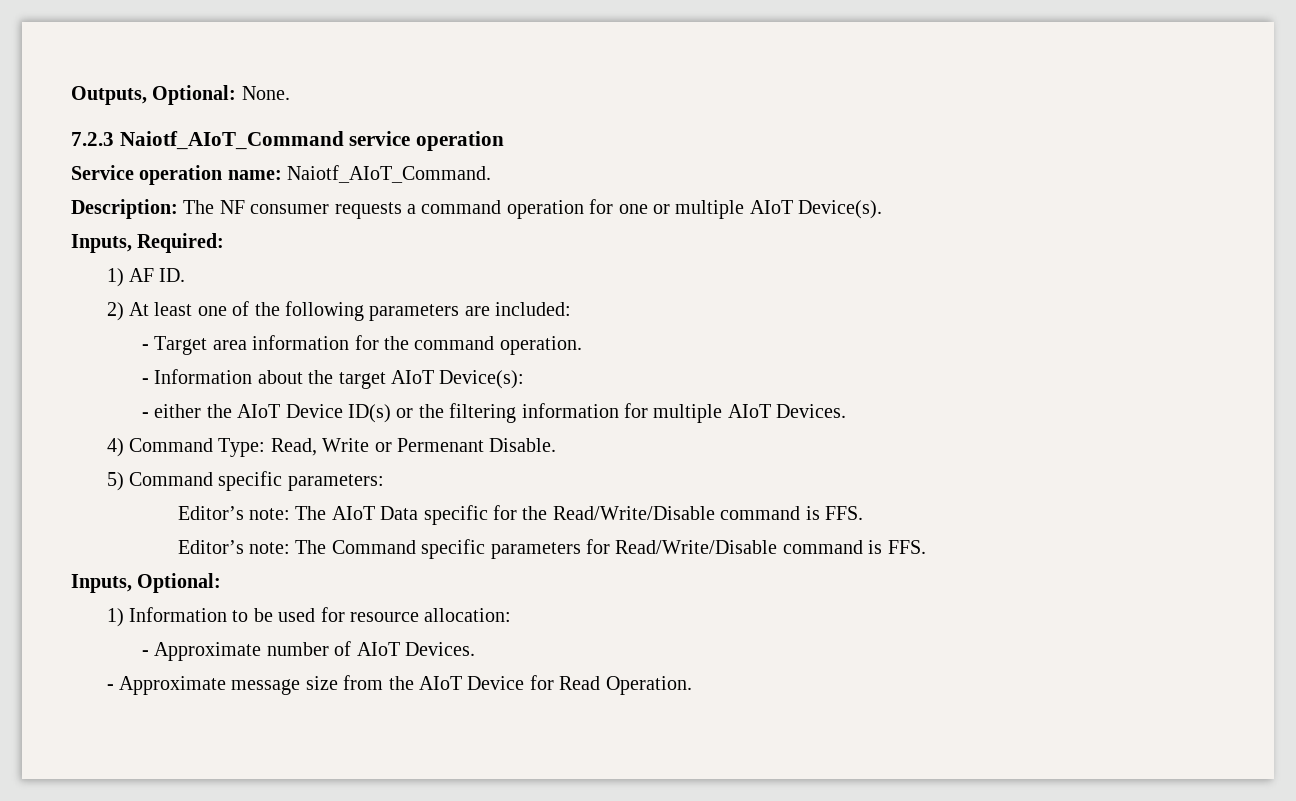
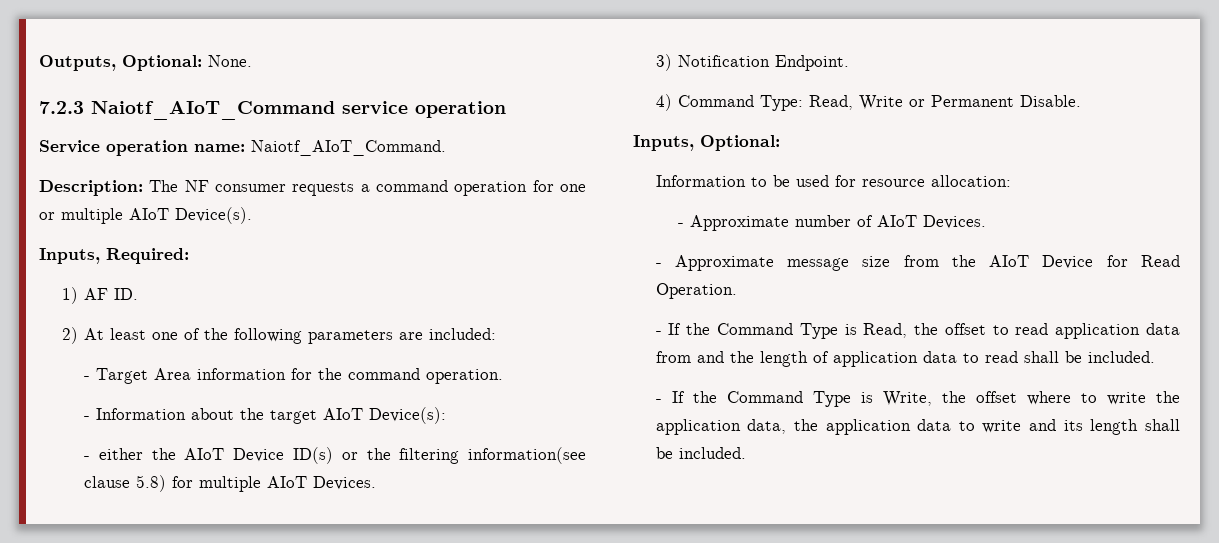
- - Target area information for the command operation.
+ - Target Area information for the command operation.
- - either the AIoT Device ID(s) or the filtering information for multiple AIoT Devices.
+ - either the AIoT Device ID(s) or the filtering information(see clause 5.8) for multiple AIoT Devices.
+ 3) Notification Endpoint.
- 4) Command Type: Read, Write or Permenant Disable.
+ 4) Command Type: Read, Write or Permanent Disable.
- 5) Command specific parameters:
- Editor’s note: The AIoT Data specific for the Read/Write/Disable command is FFS.
- Editor’s note: The Command specific parameters for Read/Write/Disable command is FFS.
- 1) Information to be used for resource allocation:
+ Information to be used for resource allocation:
+ - If the Command Type is Read, the offset to read application data from and the length of application data to read shall be included.
+ - If the Command Type is Write, the offset where to write the application data, the application data to write and its length shall be included.

